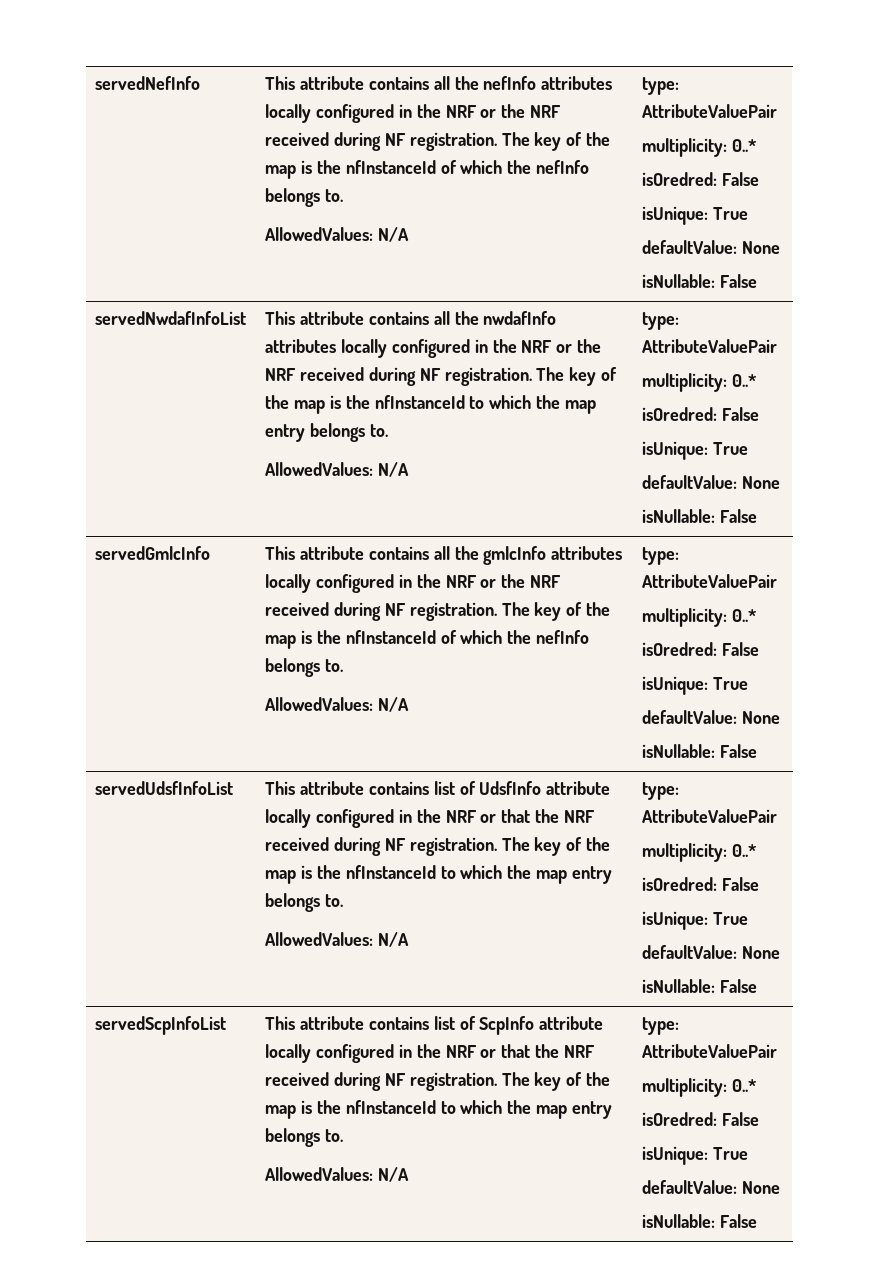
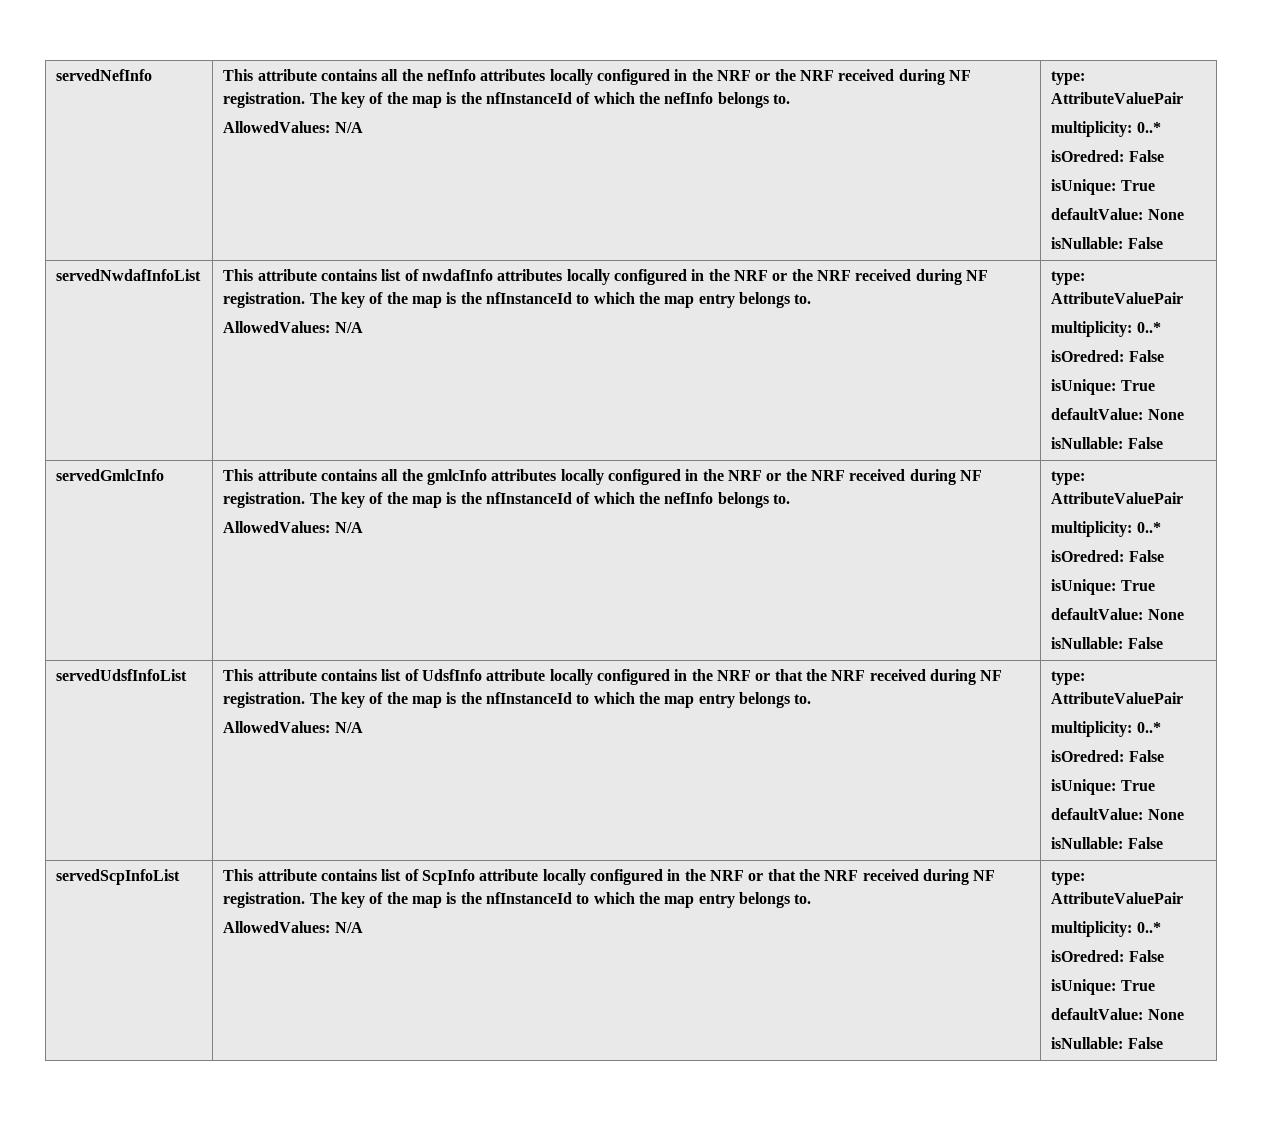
- This attribute contains all the nwdafInfo attributes locally configured in the NRF or the NRF received during NF registration.
+ This attribute contains list of nwdafInfo attributes locally configured in the NRF or the NRF received during NF registration.

